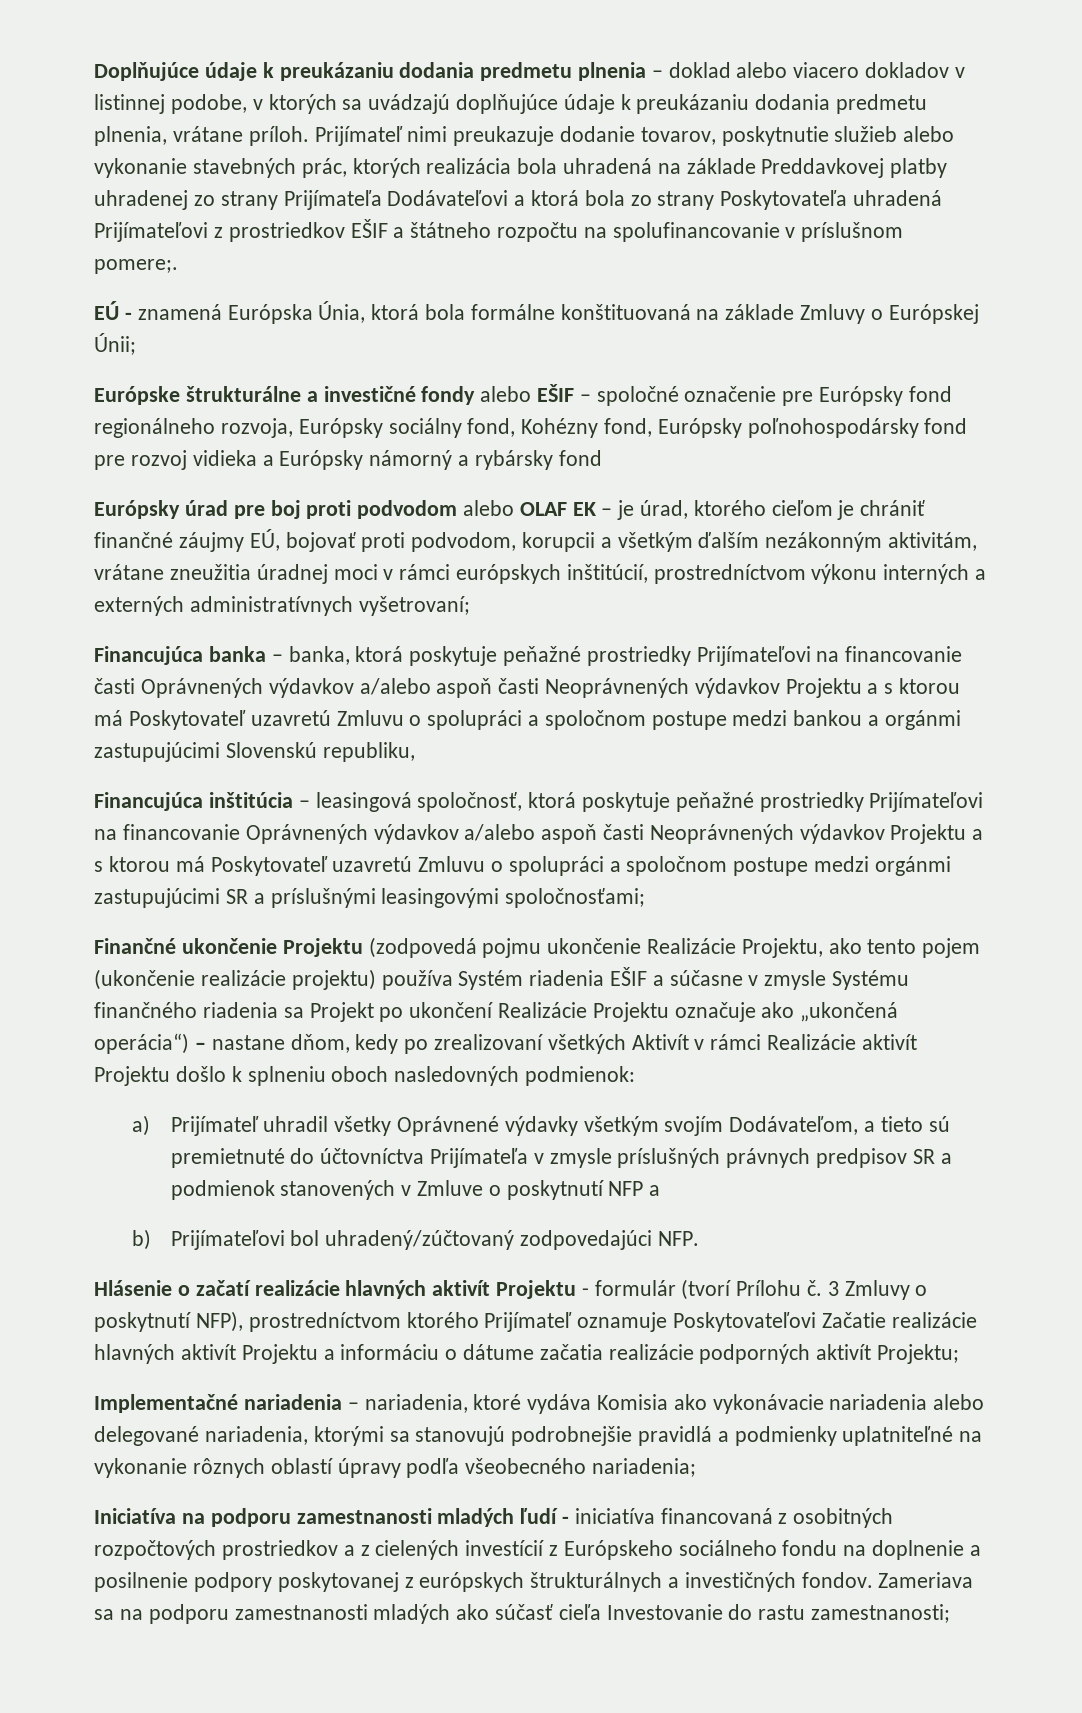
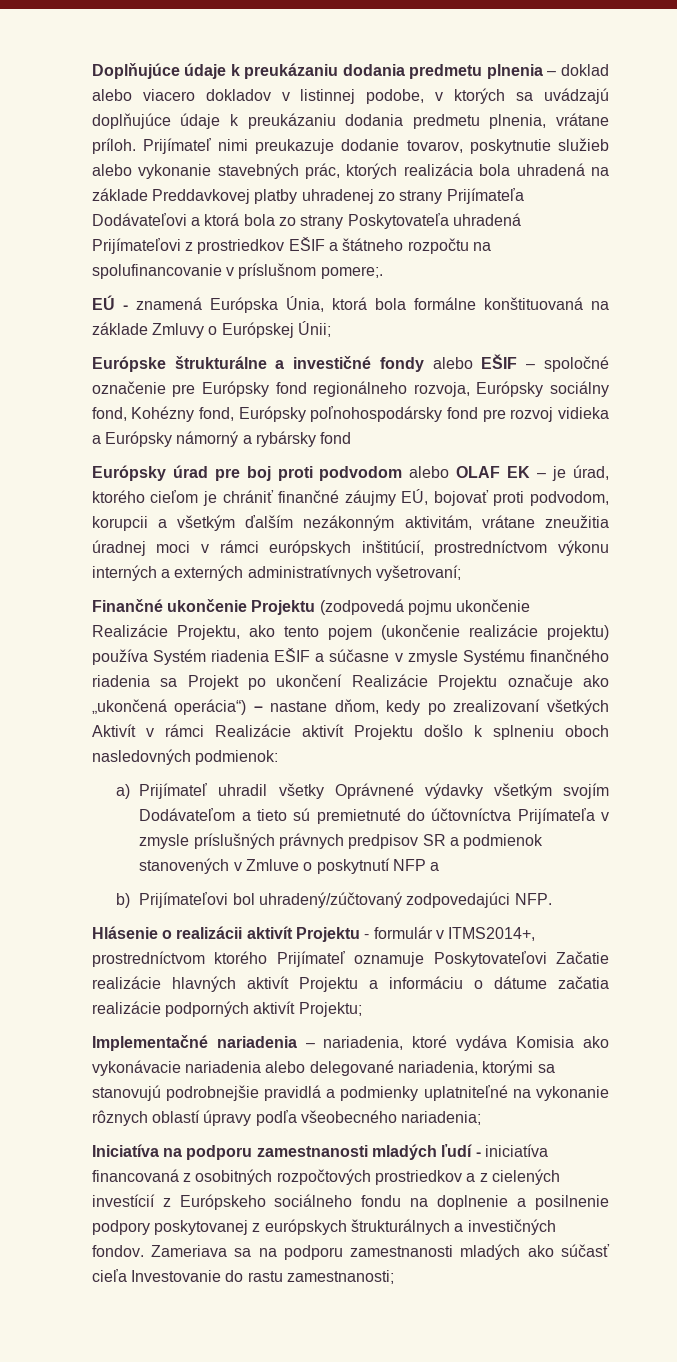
- Financujúca banka – banka, ktorá poskytuje peňažné prostriedky Prijímateľovi na financovanie časti Oprávnených výdavkov a/alebo aspoň časti Neoprávnených výdavkov Projektu a s ktorou má Poskytovateľ uzavretú Zmluvu o spolupráci a spoločnom postupe medzi bankou a orgánmi zastupujúcimi Slovenskú republiku,
- Financujúca inštitúcia – leasingová spoločnosť, ktorá poskytuje peňažné prostriedky Prijímateľovi na financovanie Oprávnených výdavkov a/alebo aspoň časti Neoprávnených výdavkov Projektu a s ktorou má Poskytovateľ uzavretú Zmluvu o spolupráci a spoločnom postupe medzi orgánmi zastupujúcimi SR a príslušnými leasingovými spoločnosťami;
- a) Prijímateľ uhradil všetky Oprávnené výdavky všetkým svojím Dodávateľom, a tieto sú premietnuté do účtovníctva Prijímateľa v zmysle príslušných právnych predpisov SR a podmienok stanovených v Zmluve o poskytnutí NFP a
+ a) Prijímateľ uhradil všetky Oprávnené výdavky všetkým svojím Dodávateľom a tieto sú premietnuté do účtovníctva Prijímateľa v zmysle príslušných právnych predpisov SR a podmienok stanovených v Zmluve o poskytnutí NFP a
- Hlásenie o začatí realizácie hlavných aktivít Projektu - formulár (tvorí Prílohu č. 3 Zmluvy o poskytnutí NFP), prostredníctvom ktorého Prijímateľ oznamuje Poskytovateľovi Začatie realizácie hlavných aktivít Projektu a informáciu o dátume začatia realizácie podporných aktivít Projektu;
+ Hlásenie o realizácii aktivít Projektu - formulár v ITMS2014+, prostredníctvom ktorého Prijímateľ oznamuje Poskytovateľovi Začatie realizácie hlavných aktivít Projektu a informáciu o dátume začatia realizácie podporných aktivít Projektu;

